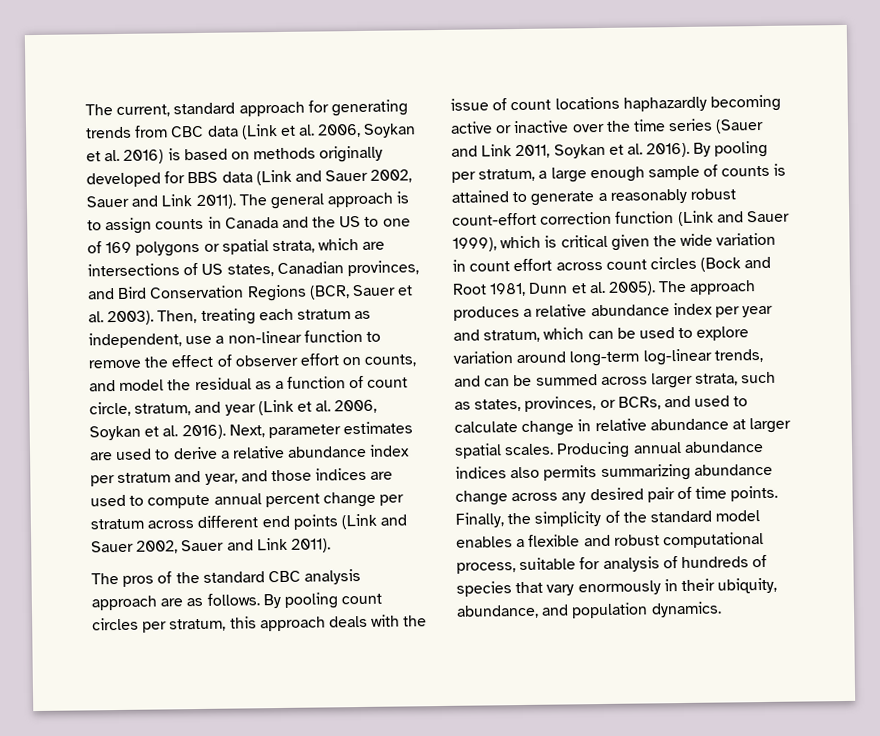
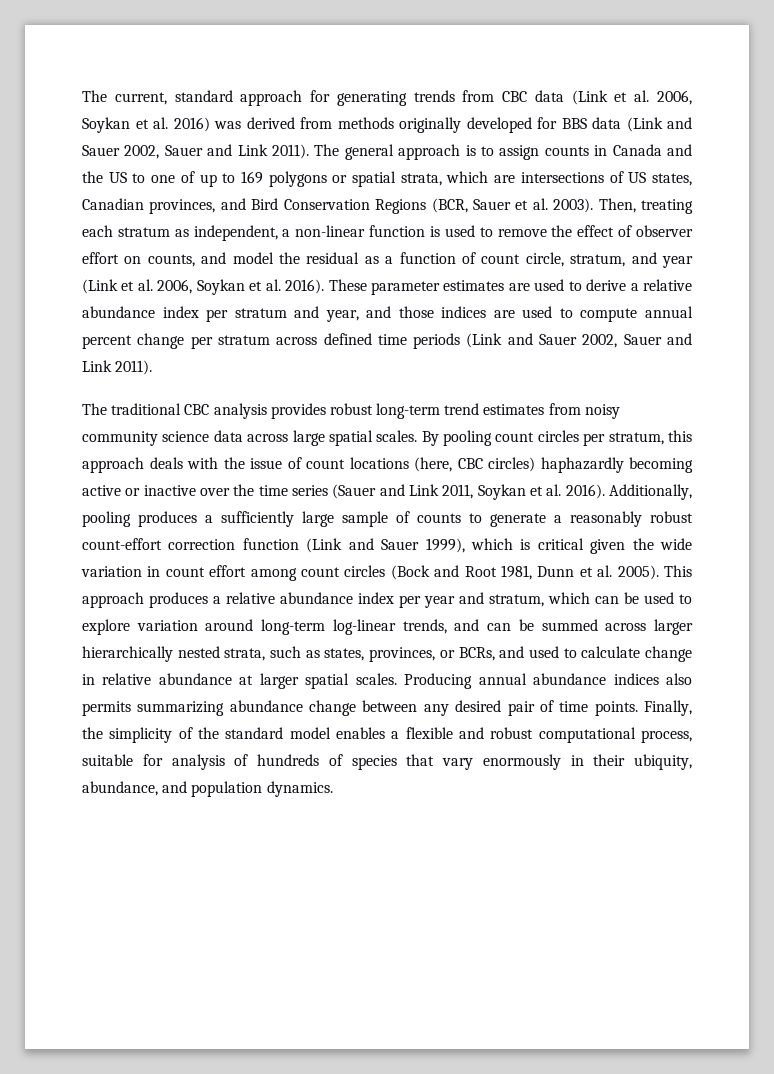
- The current, standard approach for generating trends from CBC data (Link et al. 2006, Soykan et al. 2016) is based on methods originally developed for BBS data (Link and Sauer 2002, Sauer and Link 2011).
+ The current, standard approach for generating trends from CBC data (Link et al. 2006, Soykan et al. 2016) was derived from methods originally developed for BBS data (Link and Sauer 2002, Sauer and Link 2011).
- The general approach is to assign counts in Canada and the US to one of 169 polygons or spatial strata, which are intersections of US states, Canadian provinces, and Bird Conservation Regions (BCR, Sauer et al. 2003).
+ The general approach is to assign counts in Canada and the US to one of up to 169 polygons or spatial strata, which are intersections of US states, Canadian provinces, and Bird Conservation Regions (BCR, Sauer et al. 2003).
- Then, treating each stratum as independent, use a non-linear function to remove the effect of observer effort on counts, and model the residual as a function of count circle, stratum, and year (Link et al. 2006, Soykan et al. 2016).
+ Then, treating each stratum as independent, a non-linear function is used to remove the effect of observer effort on counts, and model the residual as a function of count circle, stratum, and year (Link et al. 2006, Soykan et al. 2016).
- Next, parameter estimates are used to derive a relative abundance index per stratum and year, and those indices are used to compute annual percent change per stratum across different end points (Link and Sauer 2002, Sauer and Link 2011).
+ These parameter estimates are used to derive a relative abundance index per stratum and year, and those indices are used to compute annual percent change per stratum across defined time periods (Link and Sauer 2002, Sauer and Link 2011).
- The pros of the standard CBC analysis approach are as follows.
+ The traditional CBC analysis provides robust long-term trend estimates from noisy community science data across large spatial scales.
- By pooling count circles per stratum, this approach deals with the issue of count locations haphazardly becoming active or inactive over the time series (Sauer and Link 2011, Soykan et al. 2016).
+ By pooling count circles per stratum, this approach deals with the issue of count locations (here, CBC circles) haphazardly becoming active or inactive over the time series (Sauer and Link 2011, Soykan et al. 2016).
- By pooling per stratum, a large enough sample of counts is attained to generate a reasonably robust count-effort correction function (Link and Sauer 1999), which is critical given the wide variation in count effort across count circles (Bock and Root 1981, Dunn et al. 2005).
+ Additionally, pooling produces a sufficiently large sample of counts to generate a reasonably robust count-effort correction function (Link and Sauer 1999), which is critical given the wide variation in count effort among count circles (Bock and Root 1981, Dunn et al. 2005).
- The approach produces a relative abundance index per year and stratum, which can be used to explore variation around long-term log-linear trends, and can be summed across larger strata, such as states, provinces, or BCRs, and used to calculate change in relative abundance at larger spatial scales.
+ This approach produces a relative abundance index per year and stratum, which can be used to explore variation around long-term log-linear trends, and can be summed across larger hierarchically nested strata, such as states, provinces, or BCRs, and used to calculate change in relative abundance at larger spatial scales.
- Producing annual abundance indices also permits summarizing abundance change across any desired pair of time points.
+ Producing annual abundance indices also permits summarizing abundance change between any desired pair of time points.

